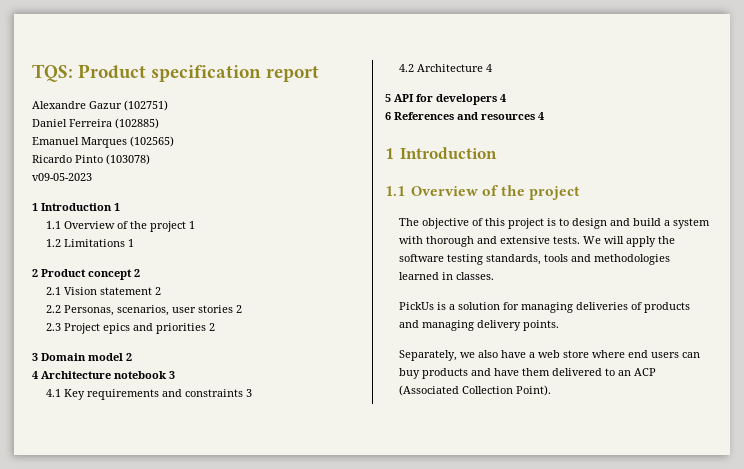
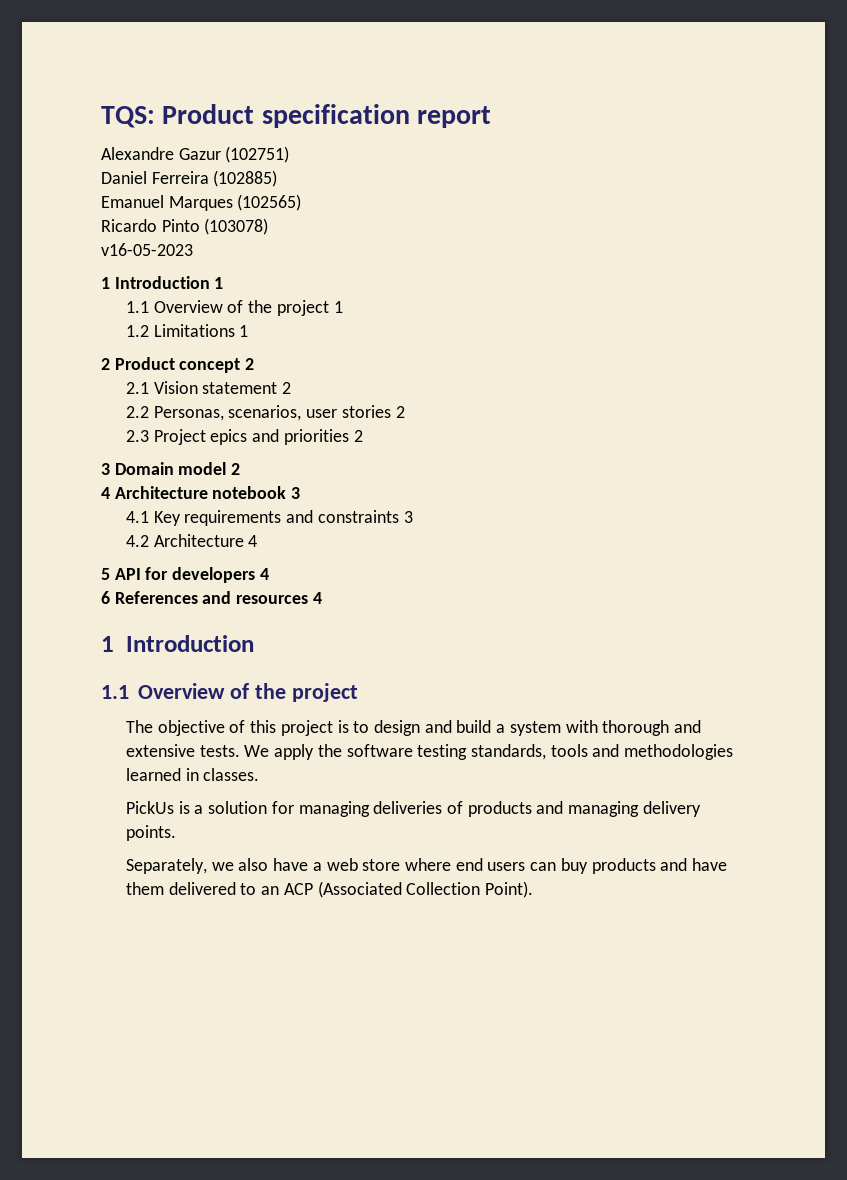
- v09-05-2023
+ v16-05-2023
- We will apply the software testing standards, tools and methodologies learned in classes.
+ We apply the software testing standards, tools and methodologies learned in classes.

